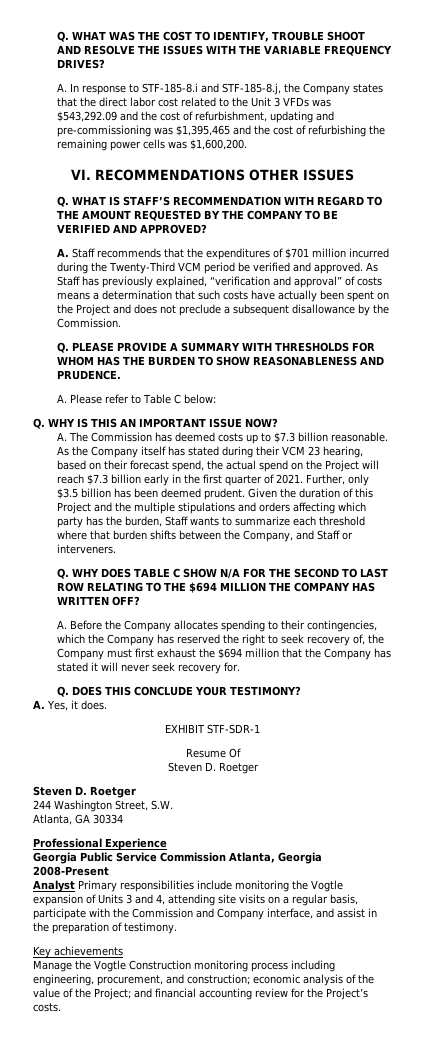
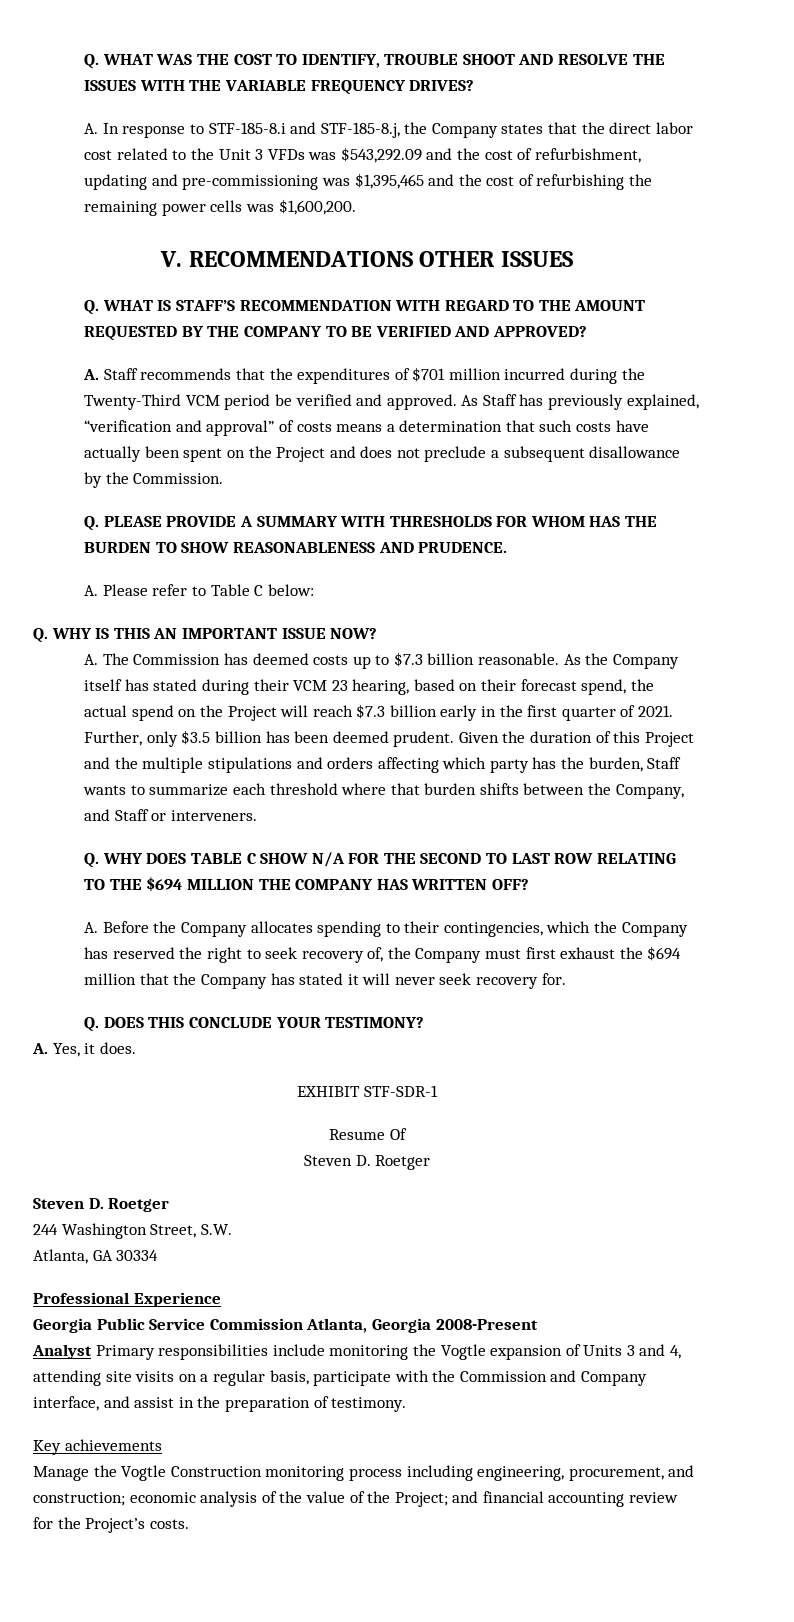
- VI. RECOMMENDATIONS OTHER ISSUES
+ V. RECOMMENDATIONS OTHER ISSUES

